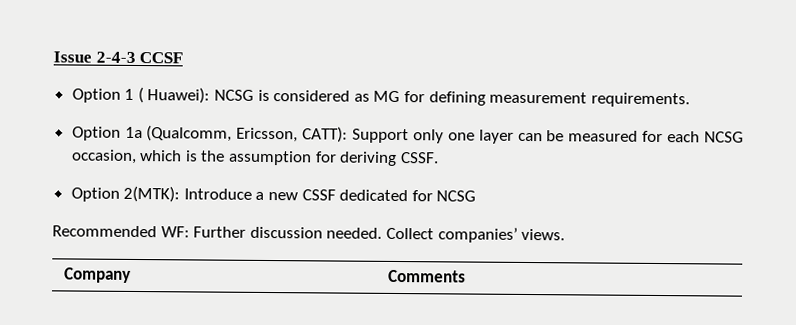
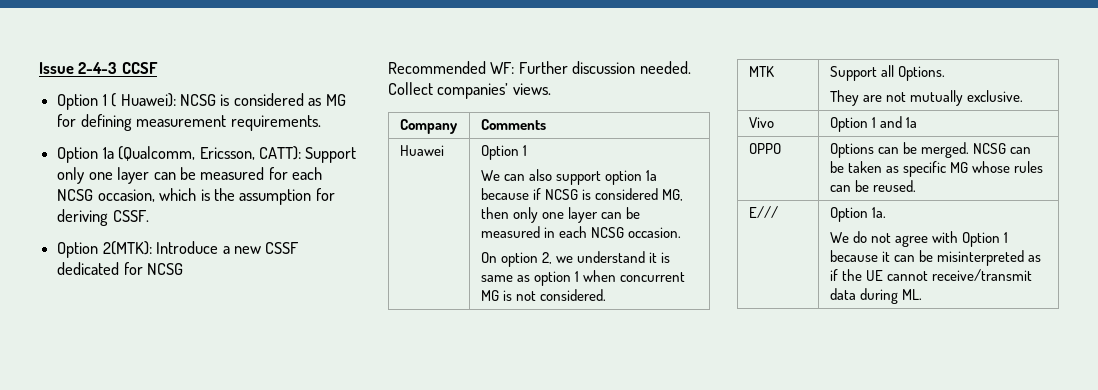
+ Huawei | Option 1
+ We can also support option 1a because if NCSG is considered MG, then only one layer can be measured in each NCSG occasion.
+ On option 2, we understand it is same as option 1 when concurrent MG is not considered.
+ MTK | Support all Options.
+ They are not mutually exclusive.
+ Vivo | Option 1 and 1a
+ OPPO | Options can be merged. NCSG can be taken as specific MG whose rules can be reused.
+ E/// | Option 1a.
+ We do not agree with Option 1 because it can be misinterpreted as if the UE cannot receive/transmit data during ML.

